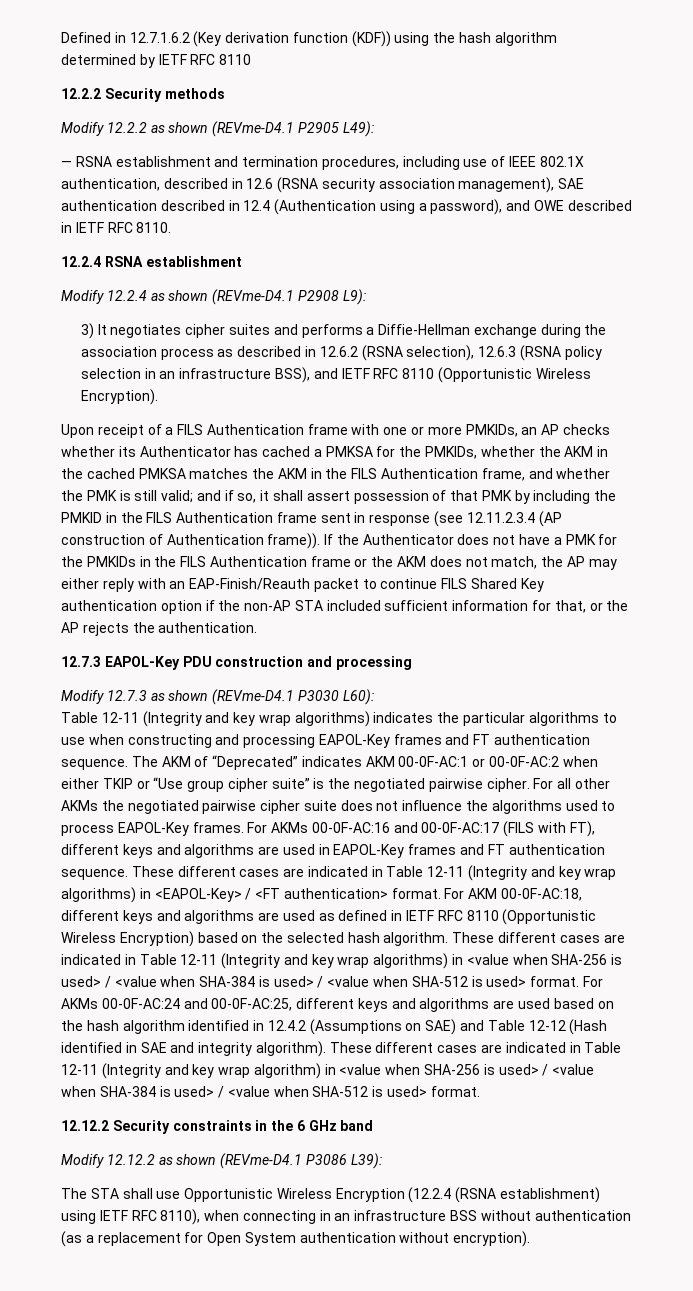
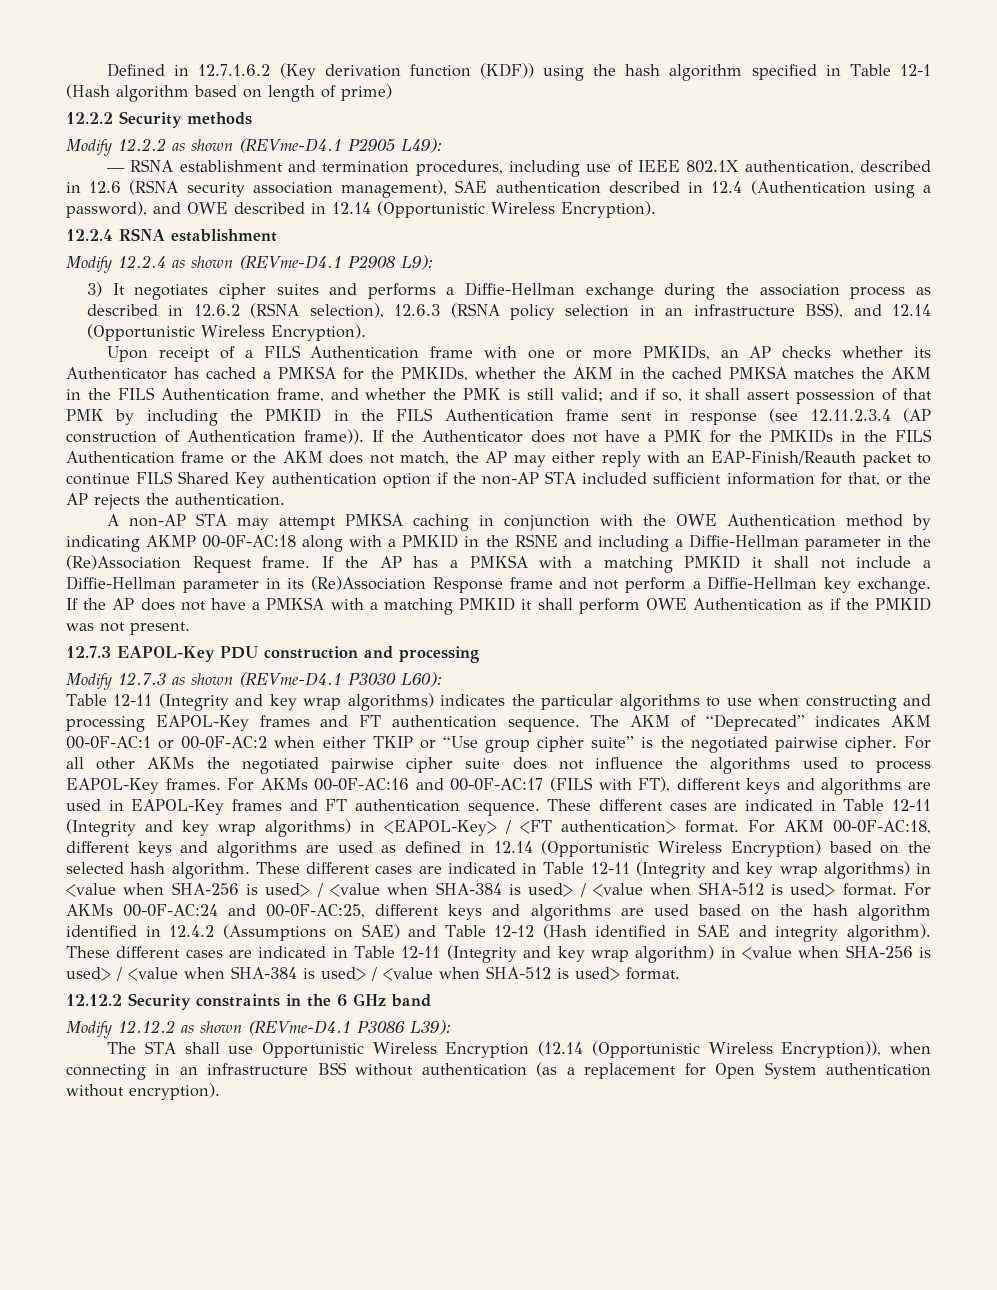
- Defined in 12.7.1.6.2 (Key derivation function (KDF)) using the hash algorithm determined by IETF RFC 8110
+ Defined in 12.7.1.6.2 (Key derivation function (KDF)) using the hash algorithm specified in Table 12-1 (Hash algorithm based on length of prime)
- — RSNA establishment and termination procedures, including use of IEEE 802.1X authentication, described in 12.6 (RSNA security association management), SAE authentication described in 12.4 (Authentication using a password), and OWE described in IETF RFC 8110.
+ — RSNA establishment and termination procedures, including use of IEEE 802.1X authentication, described in 12.6 (RSNA security association management), SAE authentication described in 12.4 (Authentication using a password), and OWE described in 12.14 (Opportunistic Wireless Encryption).
- 3) It negotiates cipher suites and performs a Diffie-Hellman exchange during the association process as described in 12.6.2 (RSNA selection), 12.6.3 (RSNA policy selection in an infrastructure BSS), and IETF RFC 8110 (Opportunistic Wireless Encryption).
+ 3) It negotiates cipher suites and performs a Diffie-Hellman exchange during the association process as described in 12.6.2 (RSNA selection), 12.6.3 (RSNA policy selection in an infrastructure BSS), and 12.14 (Opportunistic Wireless Encryption).
+ A non-AP STA may attempt PMKSA caching in conjunction with the OWE Authentication method by indicating AKMP 00-0F-AC:18 along with a PMKID in the RSNE and including a Diffie-Hellman parameter in the (Re)Association Request frame. If the AP has a PMKSA with a matching PMKID it shall not include a Diffie-Hellman parameter in its (Re)Association Response frame and not perform a Diffie-Hellman key exchange. If the AP does not have a PMKSA with a matching PMKID it shall perform OWE Authentication as if the PMKID was not present.
- For AKM 00-0F-AC:18, different keys and algorithms are used as defined in IETF RFC 8110 (Opportunistic Wireless Encryption) based on the selected hash algorithm.
+ For AKM 00-0F-AC:18, different keys and algorithms are used as defined in 12.14 (Opportunistic Wireless Encryption) based on the selected hash algorithm.
- The STA shall use Opportunistic Wireless Encryption (12.2.4 (RSNA establishment) using IETF RFC 8110), when connecting in an infrastructure BSS without authentication (as a replacement for Open System authentication without encryption).
+ The STA shall use Opportunistic Wireless Encryption (12.14 (Opportunistic Wireless Encryption)), when connecting in an infrastructure BSS without authentication (as a replacement for Open System authentication without encryption).

